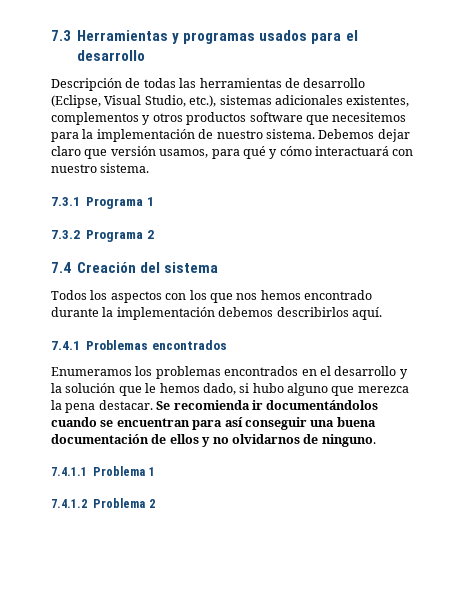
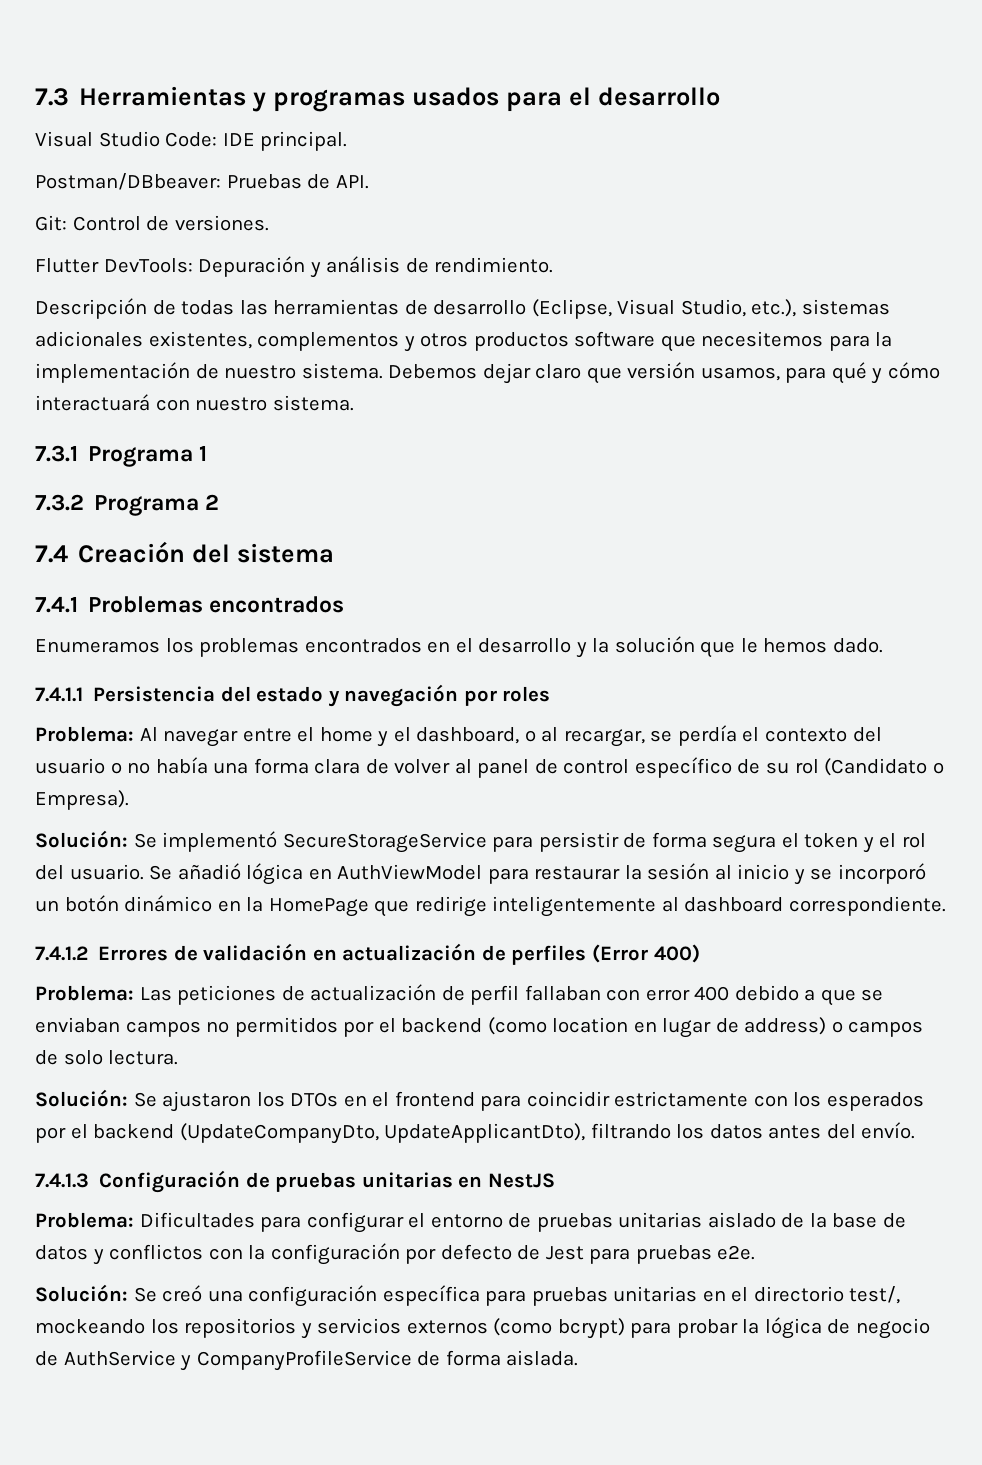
+ Visual Studio Code: IDE principal.
+ Postman/DBbeaver: Pruebas de API.
+ Git: Control de versiones.
+ Flutter DevTools: Depuración y análisis de rendimiento.
- Todos los aspectos con los que nos hemos encontrado durante la implementación debemos describirlos aquí.
- Enumeramos los problemas encontrados en el desarrollo y la solución que le hemos dado, si hubo alguno que merezca la pena destacar. Se recomienda ir documentándolos cuando se encuentran para así conseguir una buena documentación de ellos y no olvidarnos de ninguno.
- 7.4.1.1 Problema 1
- 7.4.1.2 Problema 2
+ Enumeramos los problemas encontrados en el desarrollo y la solución que le hemos dado.
+ 7.4.1.1 Persistencia del estado y navegación por roles
+ Problema: Al navegar entre el home y el dashboard, o al recargar, se perdía el contexto del usuario o no había una forma clara de volver al panel de control específico de su rol (Candidato o Empresa).
+ Solución: Se implementó SecureStorageService para persistir de forma segura el token y el rol del usuario. Se añadió lógica en AuthViewModel para restaurar la sesión al inicio y se incorporó un botón dinámico en la HomePage que redirige inteligentemente al dashboard correspondiente.
+ 7.4.1.2 Errores de validación en actualización de perfiles (Error 400)
+ Problema: Las peticiones de actualización de perfil fallaban con error 400 debido a que se enviaban campos no permitidos por el backend (como location en lugar de address) o campos de solo lectura.
+ Solución: Se ajustaron los DTOs en el frontend para coincidir estrictamente con los esperados por el backend (UpdateCompanyDto, UpdateApplicantDto), filtrando los datos antes del envío.
+ 7.4.1.3 Configuración de pruebas unitarias en NestJS
+ Problema: Dificultades para configurar el entorno de pruebas unitarias aislado de la base de datos y conflictos con la configuración por defecto de Jest para pruebas e2e.
+ Solución: Se creó una configuración específica para pruebas unitarias en el directorio test/, mockeando los repositorios y servicios externos (como bcrypt) para probar la lógica de negocio de AuthService y CompanyProfileService de forma aislada.

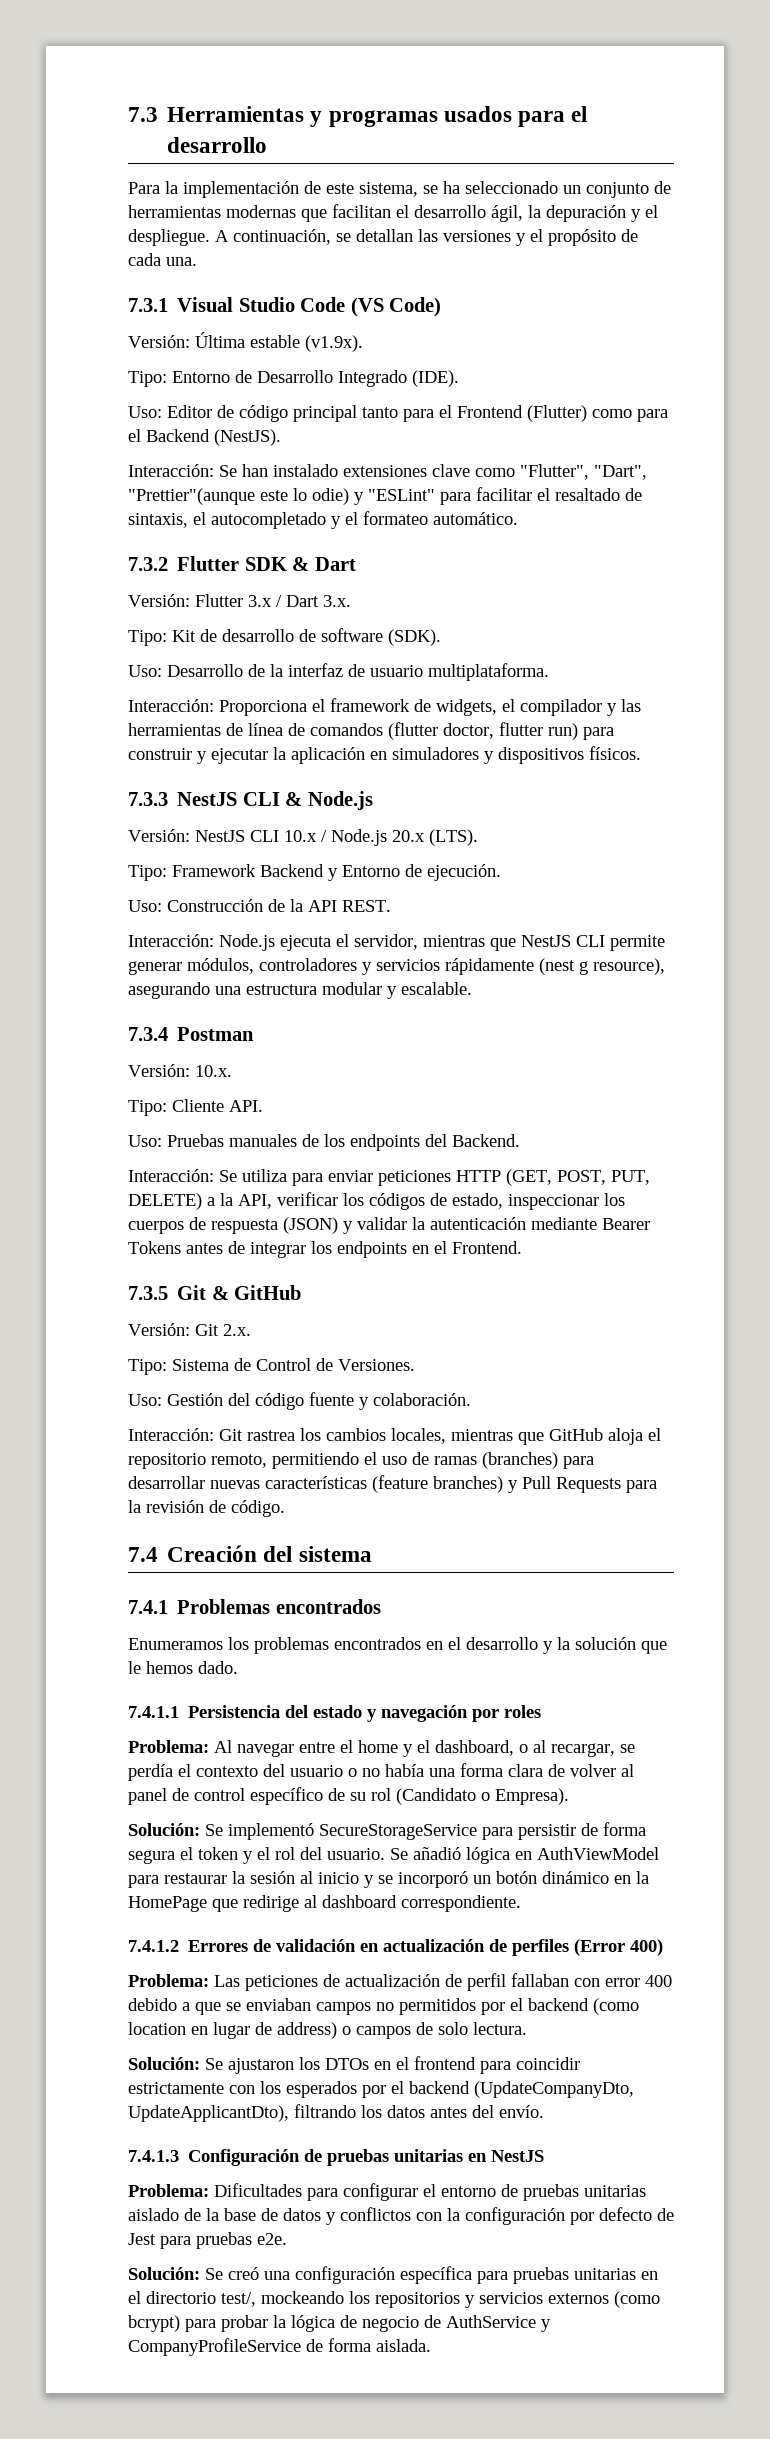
- Visual Studio Code: IDE principal.
- Postman/DBbeaver: Pruebas de API.
- Git: Control de versiones.
- Flutter DevTools: Depuración y análisis de rendimiento.
- Descripción de todas las herramientas de desarrollo (Eclipse, Visual Studio, etc.), sistemas adicionales existentes, complementos y otros productos software que necesitemos para la implementación de nuestro sistema. Debemos dejar claro que versión usamos, para qué y cómo interactuará con nuestro sistema.
- 7.3.1 Programa 1
- 7.3.2 Programa 2
+ Para la implementación de este sistema, se ha seleccionado un conjunto de herramientas modernas que facilitan el desarrollo ágil, la depuración y el despliegue. A continuación, se detallan las versiones y el propósito de cada una.
+ 7.3.1 Visual Studio Code (VS Code)
+ Versión: Última estable (v1.9x).
+ Tipo: Entorno de Desarrollo Integrado (IDE).
+ Uso: Editor de código principal tanto para el Frontend (Flutter) como para el Backend (NestJS).
+ Interacción: Se han instalado extensiones clave como "Flutter", "Dart", "Prettier"(aunque este lo odie) y "ESLint" para facilitar el resaltado de sintaxis, el autocompletado y el formateo automático.
+ 7.3.2 Flutter SDK & Dart
+ Versión: Flutter 3.x / Dart 3.x.
+ Tipo: Kit de desarrollo de software (SDK).
+ Uso: Desarrollo de la interfaz de usuario multiplataforma.
+ Interacción: Proporciona el framework de widgets, el compilador y las herramientas de línea de comandos (flutter doctor, flutter run) para construir y ejecutar la aplicación en simuladores y dispositivos físicos.
+ 7.3.3 NestJS CLI & Node.js
+ Versión: NestJS CLI 10.x / Node.js 20.x (LTS).
+ Tipo: Framework Backend y Entorno de ejecución.
+ Uso: Construcción de la API REST.
+ Interacción: Node.js ejecuta el servidor, mientras que NestJS CLI permite generar módulos, controladores y servicios rápidamente (nest g resource), asegurando una estructura modular y escalable.
+ 7.3.4 Postman
+ Versión: 10.x.
+ Tipo: Cliente API.
+ Uso: Pruebas manuales de los endpoints del Backend.
+ Interacción: Se utiliza para enviar peticiones HTTP (GET, POST, PUT, DELETE) a la API, verificar los códigos de estado, inspeccionar los cuerpos de respuesta (JSON) y validar la autenticación mediante Bearer Tokens antes de integrar los endpoints en el Frontend.
+ 7.3.5 Git & GitHub
+ Versión: Git 2.x.
+ Tipo: Sistema de Control de Versiones.
+ Uso: Gestión del código fuente y colaboración.
+ Interacción: Git rastrea los cambios locales, mientras que GitHub aloja el repositorio remoto, permitiendo el uso de ramas (branches) para desarrollar nuevas características (feature branches) y Pull Requests para la revisión de código.
- Se añadió lógica en AuthViewModel para restaurar la sesión al inicio y se incorporó un botón dinámico en la HomePage que redirige inteligentemente al dashboard correspondiente.
+ Se añadió lógica en AuthViewModel para restaurar la sesión al inicio y se incorporó un botón dinámico en la HomePage que redirige al dashboard correspondiente.

